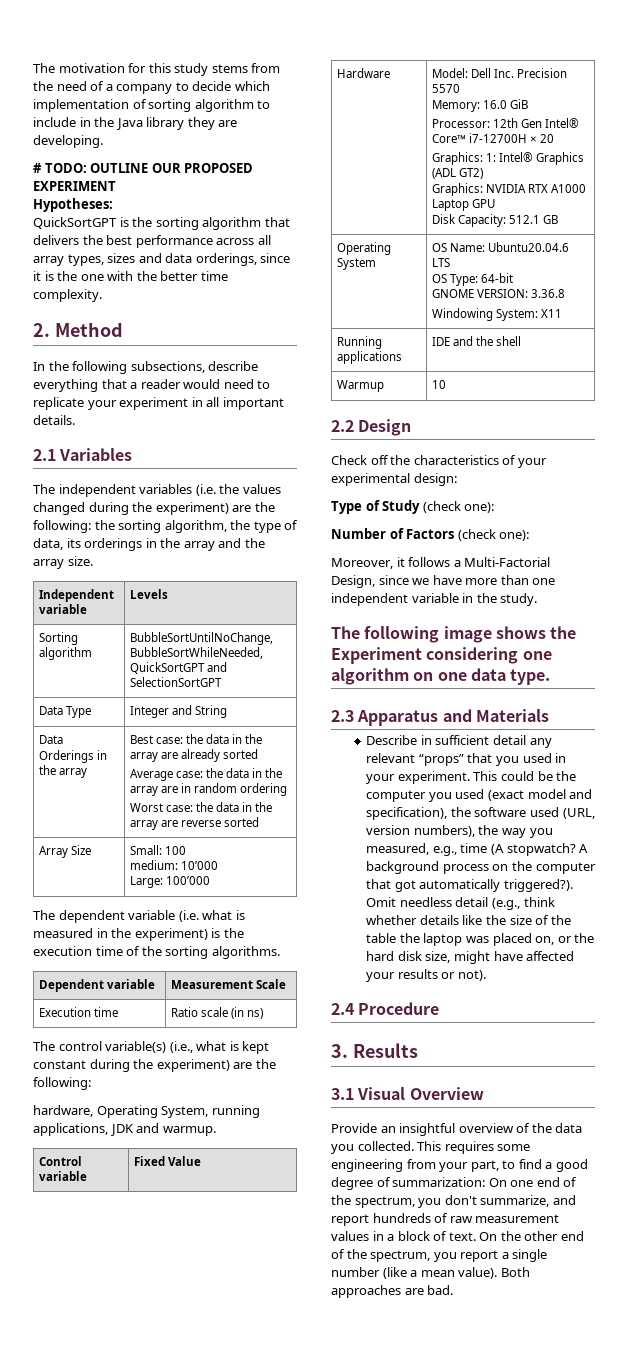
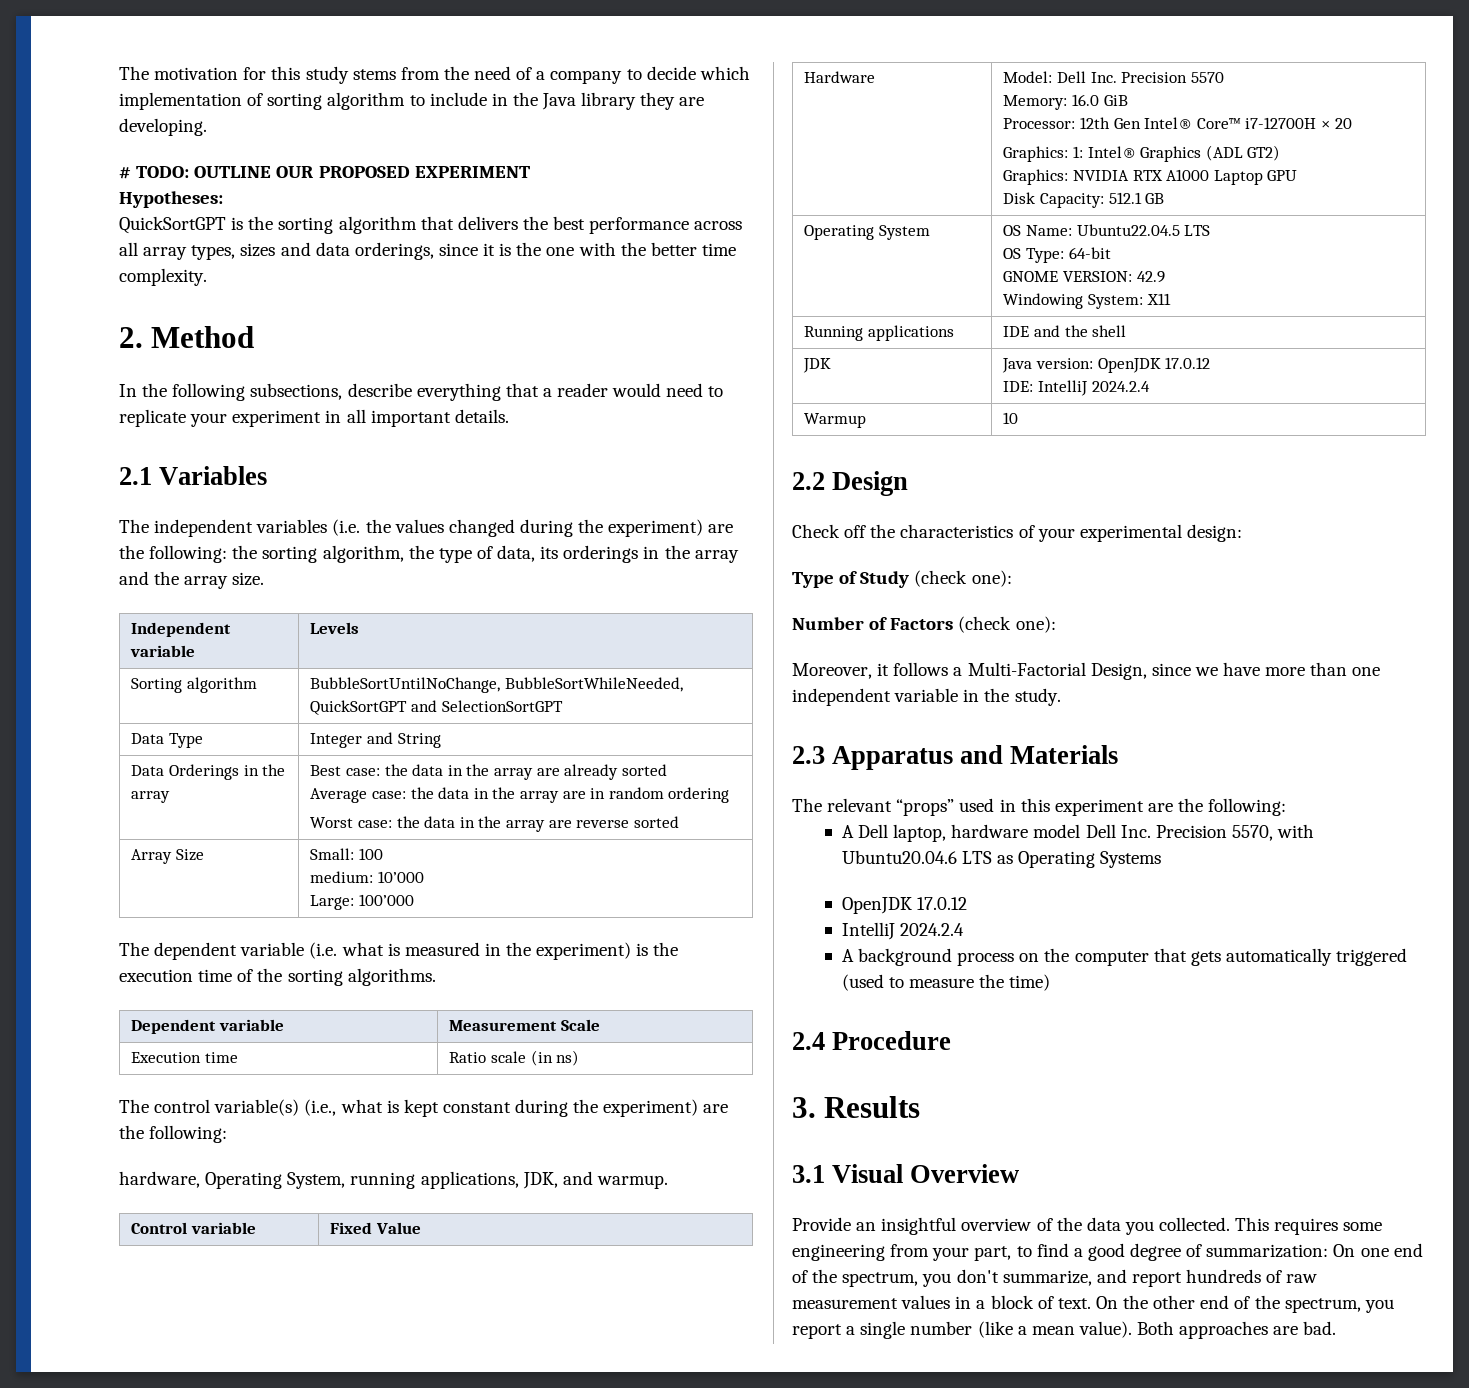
- hardware, Operating System, running applications, JDK and warmup.
+ hardware, Operating System, running applications, JDK, and warmup.
- Operating System | OS Name: Ubuntu20.04.6 LTS
+ Operating System | OS Name: Ubuntu22.04.5 LTS
  OS Type: 64-bit
- GNOME VERSION: 3.36.8
+ GNOME VERSION: 42.9
+ JDK | Java version: OpenJDK 17.0.12
+ IDE: IntelliJ 2024.2.4
- The following image shows the Experiment considering one algorithm on one data type.
  2.3 Apparatus and Materials
- Describe in sufficient detail any relevant “props” that you used in your experiment. This could be the computer you used (exact model and specification), the software used (URL, version numbers), the way you measured, e.g., time (A stopwatch? A background process on the computer that got automatically triggered?). Omit needless detail (e.g., think whether details like the size of the table the laptop was placed on, or the hard disk size, might have affected your results or not).
+ The relevant “props” used in this experiment are the following:
+ A Dell laptop, hardware model Dell Inc. Precision 5570, with Ubuntu20.04.6 LTS as Operating Systems
+ OpenJDK 17.0.12
+ IntelliJ 2024.2.4
+ A background process on the computer that gets automatically triggered (used to measure the time)

